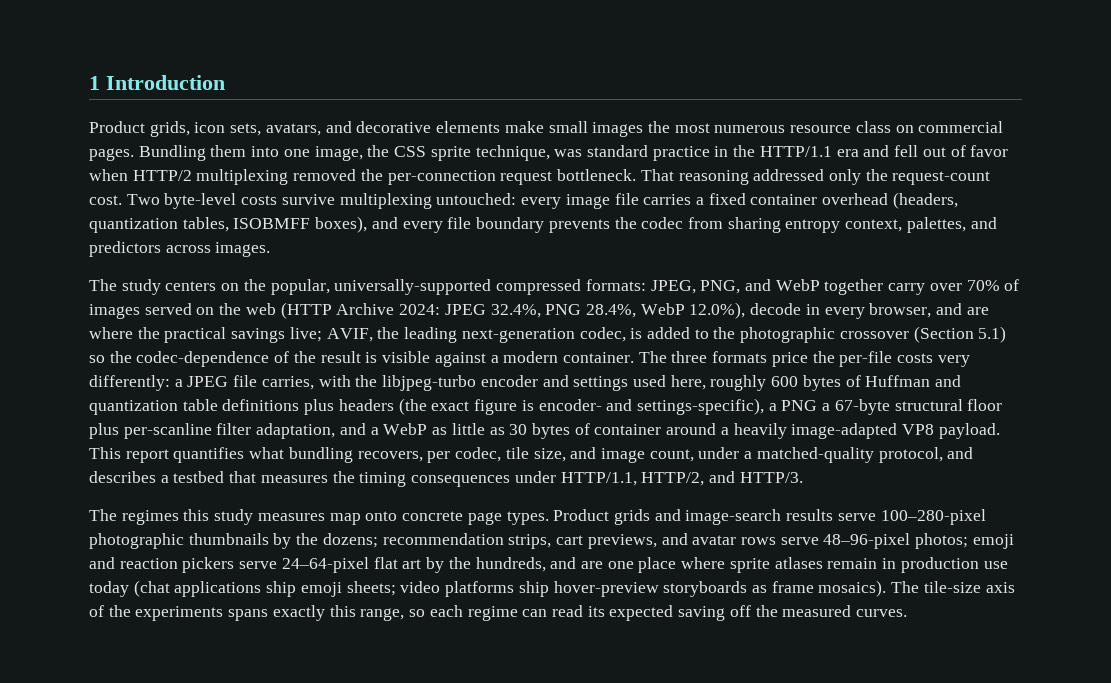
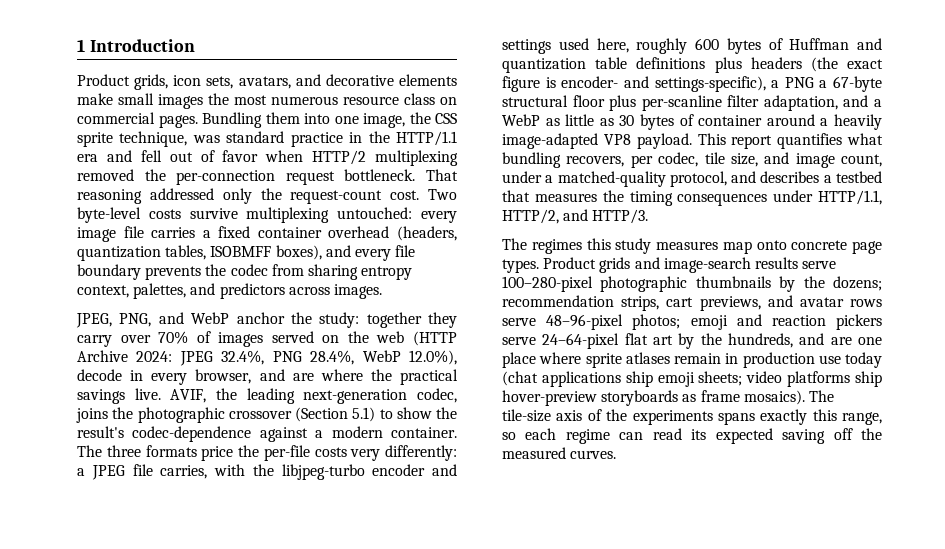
- The study centers on the popular, universally-supported compressed formats: JPEG, PNG, and WebP together carry over 70% of images served on the web (HTTP Archive 2024: JPEG 32.4%, PNG 28.4%, WebP 12.0%), decode in every browser, and are where the practical savings live; AVIF, the leading next-generation codec, is added to the photographic crossover (Section 5.1) so the codec-dependence of the result is visible against a modern container.
+ JPEG, PNG, and WebP anchor the study: together they carry over 70% of images served on the web (HTTP Archive 2024: JPEG 32.4%, PNG 28.4%, WebP 12.0%), decode in every browser, and are where the practical savings live. AVIF, the leading next-generation codec, joins the photographic crossover (Section 5.1) to show the result's codec-dependence against a modern container.

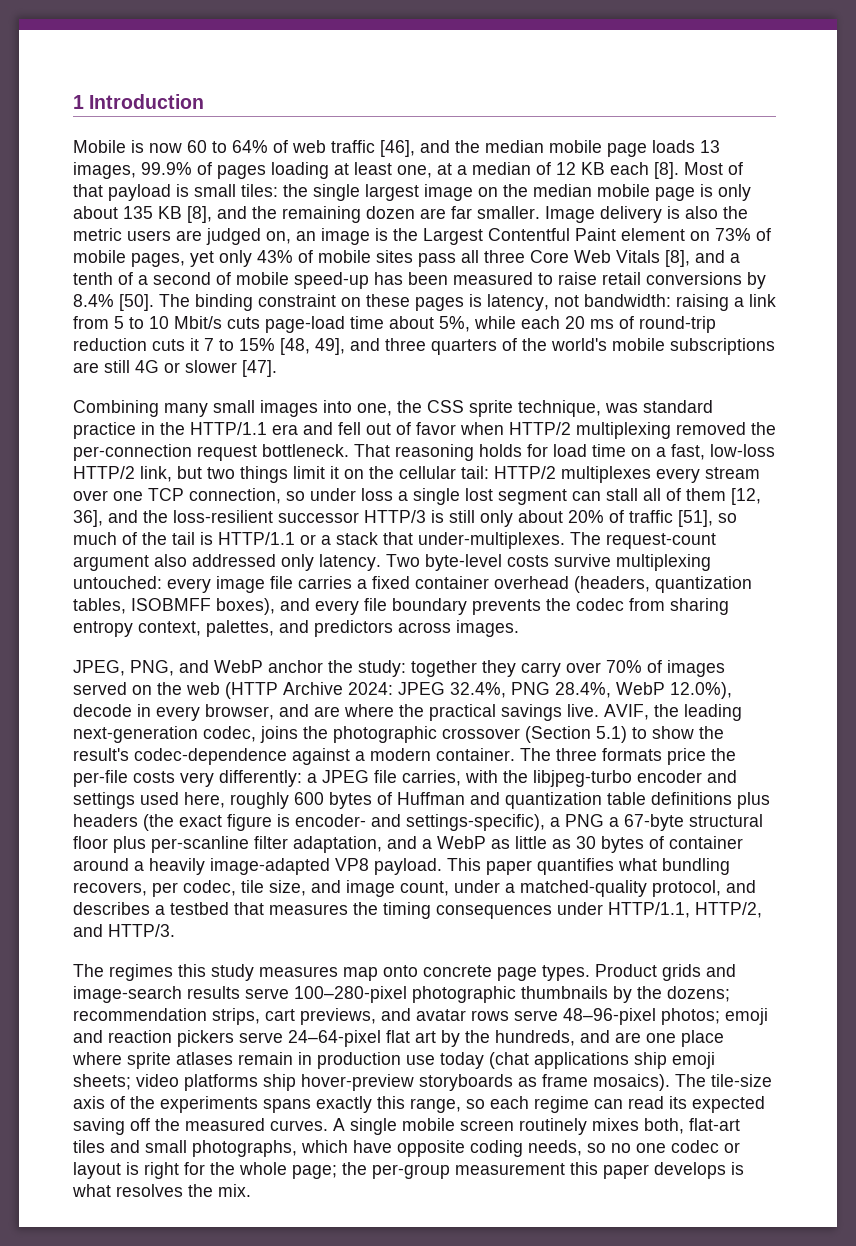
- Product grids, icon sets, avatars, and decorative elements make small images the most numerous resource class on commercial pages. Bundling them into one image, the CSS sprite technique, was standard practice in the HTTP/1.1 era and fell out of favor when HTTP/2 multiplexing removed the per-connection request bottleneck.
+ Mobile is now 60 to 64% of web traffic [46], and the median mobile page loads 13 images, 99.9% of pages loading at least one, at a median of 12 KB each [8]. Most of that payload is small tiles: the single largest image on the median mobile page is only about 135 KB [8], and the remaining dozen are far smaller. Image delivery is also the metric users are judged on, an image is the Largest Contentful Paint element on 73% of mobile pages, yet only 43% of mobile sites pass all three Core Web Vitals [8], and a tenth of a second of mobile speed-up has been measured to raise retail conversions by 8.4% [50]. The binding constraint on these pages is latency, not bandwidth: raising a link from 5 to 10 Mbit/s cuts page-load time about 5%, while each 20 ms of round-trip reduction cuts it 7 to 15% [48, 49], and three quarters of the world's mobile subscriptions are still 4G or slower [47].
+ Combining many small images into one, the CSS sprite technique, was standard practice in the HTTP/1.1 era and fell out of favor when HTTP/2 multiplexing removed the per-connection request bottleneck.
- That reasoning addressed only the request-count cost.
+ That reasoning holds for load time on a fast, low-loss HTTP/2 link, but two things limit it on the cellular tail: HTTP/2 multiplexes every stream over one TCP connection, so under loss a single lost segment can stall all of them [12, 36], and the loss-resilient successor HTTP/3 is still only about 20% of traffic [51], so much of the tail is HTTP/1.1 or a stack that under-multiplexes. The request-count argument also addressed only latency.
- This report quantifies what bundling recovers, per codec, tile size, and image count, under a matched-quality protocol, and describes a testbed that measures the timing consequences under HTTP/1.1, HTTP/2, and HTTP/3.
+ This paper quantifies what bundling recovers, per codec, tile size, and image count, under a matched-quality protocol, and describes a testbed that measures the timing consequences under HTTP/1.1, HTTP/2, and HTTP/3.
+ A single mobile screen routinely mixes both, flat-art tiles and small photographs, which have opposite coding needs, so no one codec or layout is right for the whole page; the per-group measurement this paper develops is what resolves the mix.

